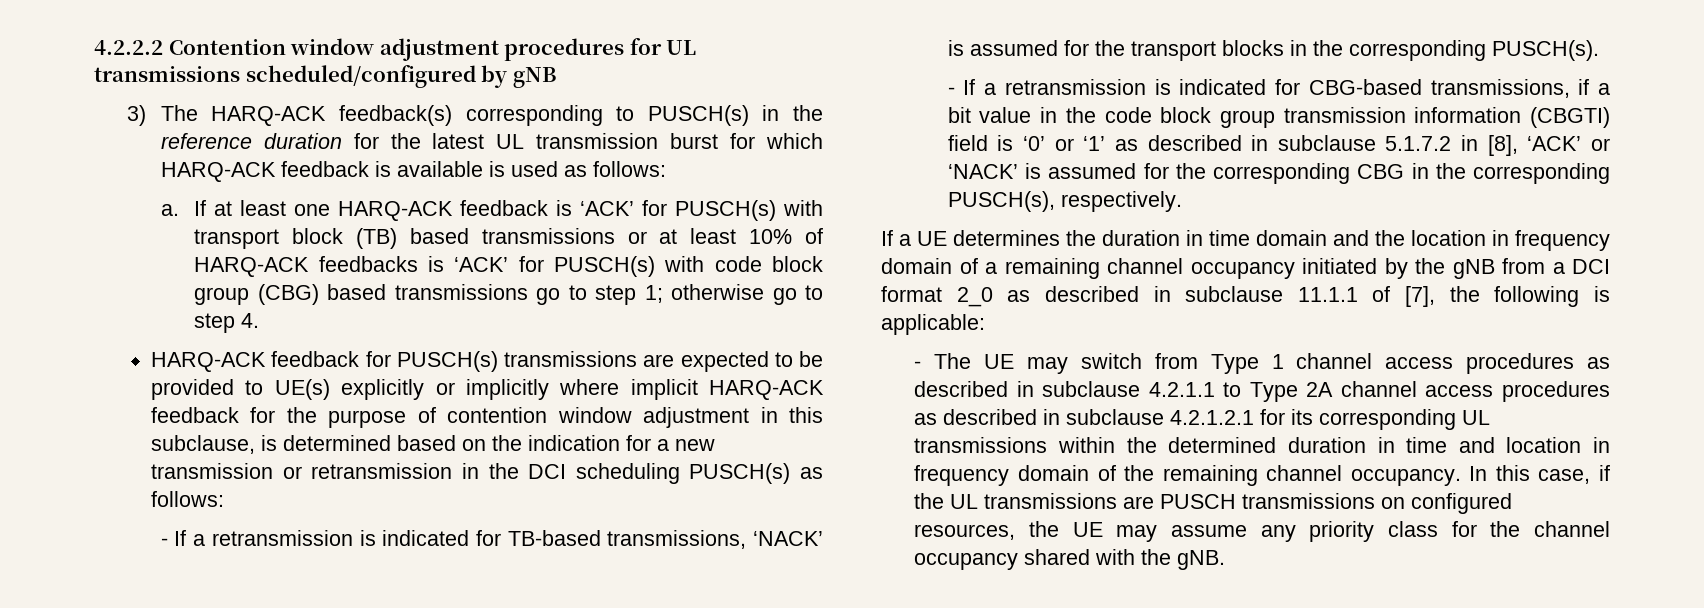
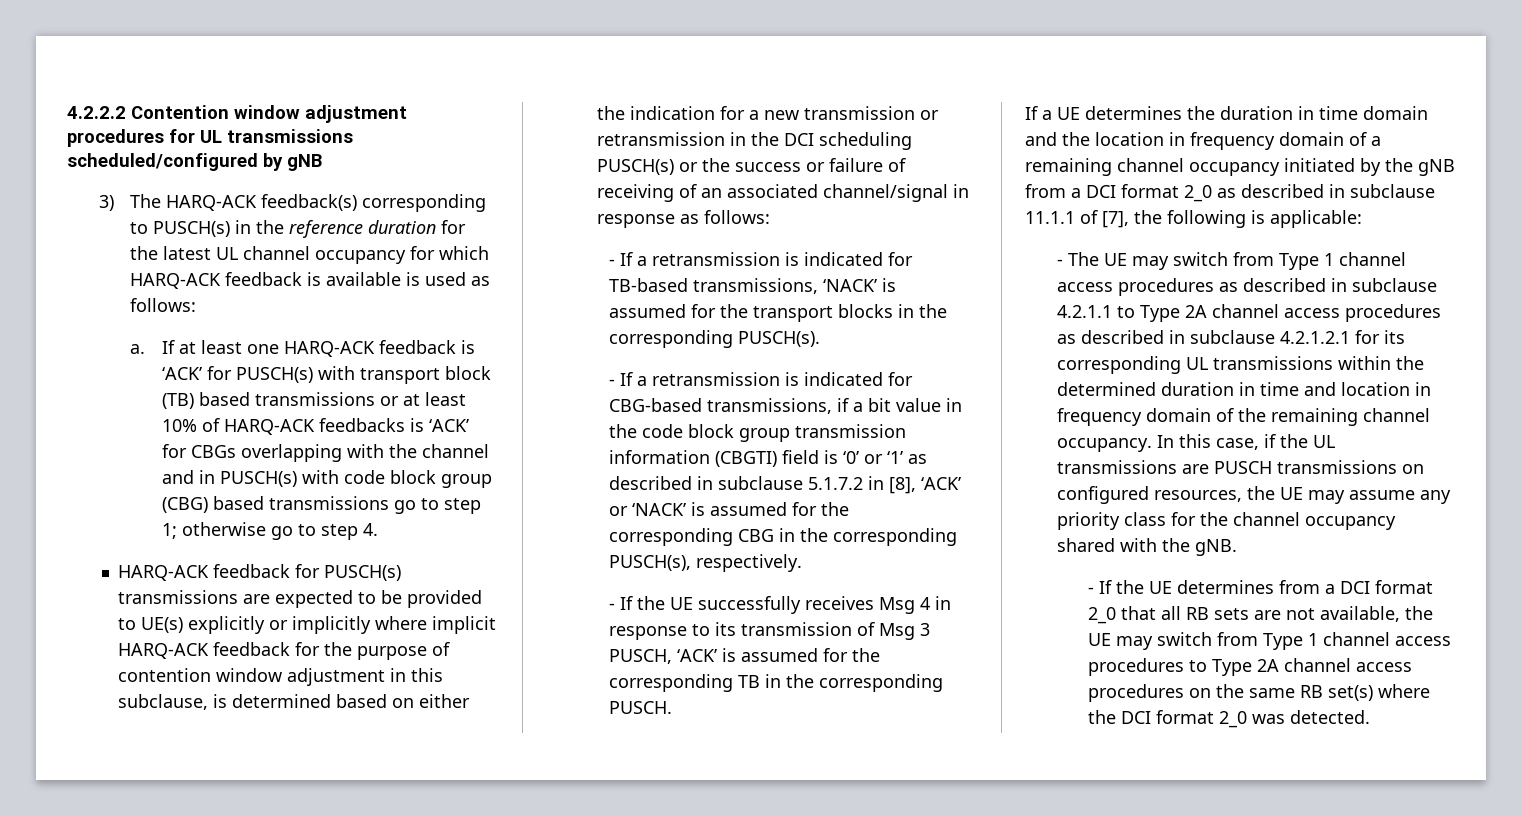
- 3) The HARQ-ACK feedback(s) corresponding to PUSCH(s) in the reference duration for the latest UL transmission burst for which HARQ-ACK feedback is available is used as follows:
+ 3) The HARQ-ACK feedback(s) corresponding to PUSCH(s) in the reference duration for the latest UL channel occupancy for which HARQ-ACK feedback is available is used as follows:
- If at least one HARQ-ACK feedback is ‘ACK’ for PUSCH(s) with transport block (TB) based transmissions or at least 10% of HARQ-ACK feedbacks is ‘ACK’ for PUSCH(s) with code block group (CBG) based transmissions go to step 1; otherwise go to step 4.
+ If at least one HARQ-ACK feedback is ‘ACK’ for PUSCH(s) with transport block (TB) based transmissions or at least 10% of HARQ-ACK feedbacks is ‘ACK’ for CBGs overlapping with the channel and in PUSCH(s) with code block group (CBG) based transmissions go to step 1; otherwise go to step 4.
- HARQ-ACK feedback for PUSCH(s) transmissions are expected to be provided to UE(s) explicitly or implicitly where implicit HARQ-ACK feedback for the purpose of contention window adjustment in this subclause, is determined based on the indication for a new transmission or retransmission in the DCI scheduling PUSCH(s) as follows:
+ HARQ-ACK feedback for PUSCH(s) transmissions are expected to be provided to UE(s) explicitly or implicitly where implicit HARQ-ACK feedback for the purpose of contention window adjustment in this subclause, is determined based on either the indication for a new transmission or retransmission in the DCI scheduling PUSCH(s) or the success or failure of receiving of an associated channel/signal in response as follows:
+ - If the UE successfully receives Msg 4 in response to its transmission of Msg 3 PUSCH, ‘ACK’ is assumed for the corresponding TB in the corresponding PUSCH.
+ - If the UE determines from a DCI format 2_0 that all RB sets are not available, the UE may switch from Type 1 channel access procedures to Type 2A channel access procedures on the same RB set(s) where the DCI format 2_0 was detected.

